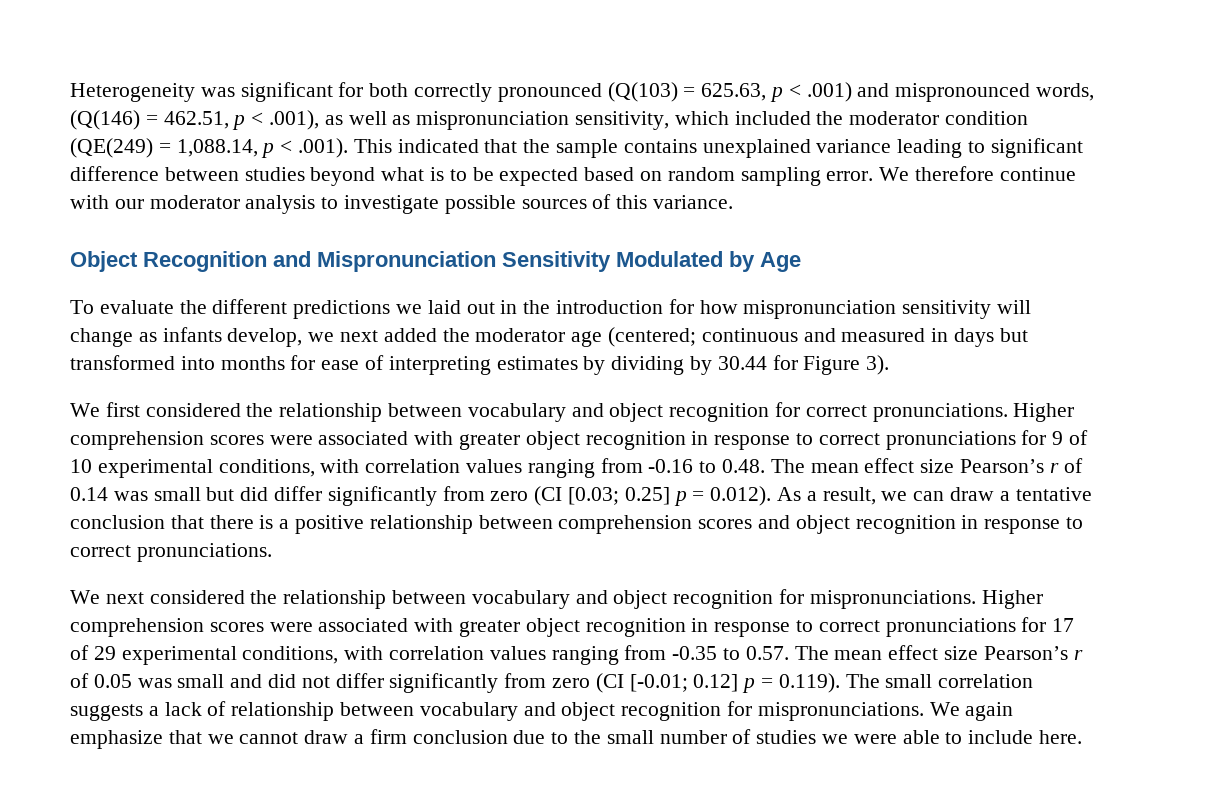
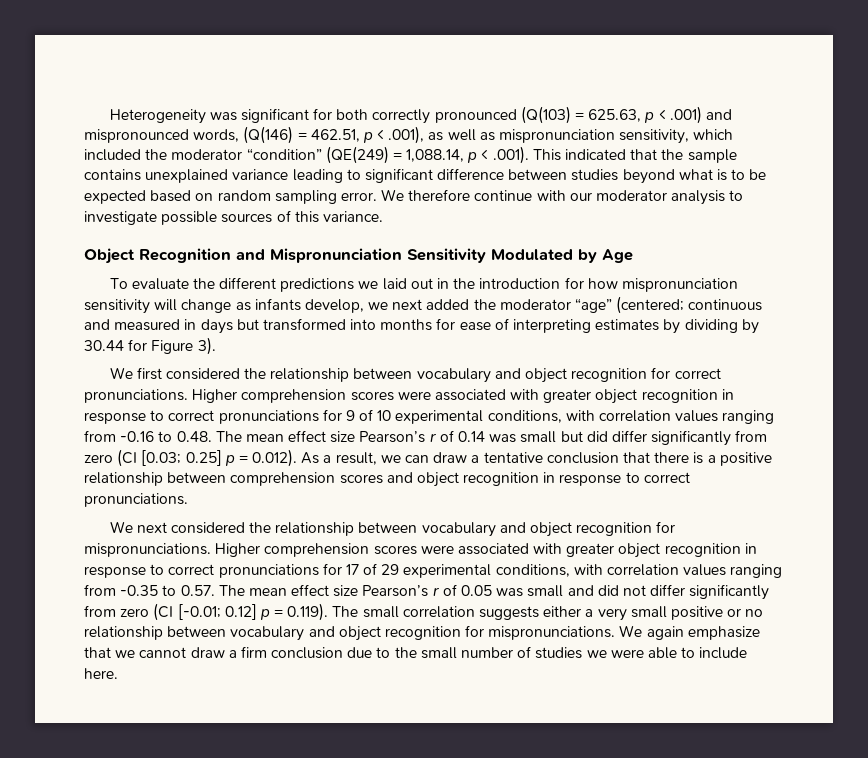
- Heterogeneity was significant for both correctly pronounced (Q(103) = 625.63, p < .001) and mispronounced words, (Q(146) = 462.51, p < .001), as well as mispronunciation sensitivity, which included the moderator condition (QE(249) = 1,088.14, p < .001). This indicated that the sample contains unexplained variance leading to significant difference between studies beyond what is to be expected based on random sampling error.
+ Heterogeneity was significant for both correctly pronounced (Q(103) = 625.63, p < .001) and mispronounced words, (Q(146) = 462.51, p < .001), as well as mispronunciation sensitivity, which included the moderator “condition” (QE(249) = 1,088.14, p < .001). This indicated that the sample contains unexplained variance leading to significant difference between studies beyond what is to be expected based on random sampling error.
- To evaluate the different predictions we laid out in the introduction for how mispronunciation sensitivity will change as infants develop, we next added the moderator age (centered; continuous and measured in days but transformed into months for ease of interpreting estimates by dividing by 30.44 for Figure 3).
+ To evaluate the different predictions we laid out in the introduction for how mispronunciation sensitivity will change as infants develop, we next added the moderator “age” (centered; continuous and measured in days but transformed into months for ease of interpreting estimates by dividing by 30.44 for Figure 3).
- 0.12] p = 0.119). The small correlation suggests a lack of relationship between vocabulary and object recognition for mispronunciations.
+ 0.12] p = 0.119). The small correlation suggests either a very small positive or no relationship between vocabulary and object recognition for mispronunciations.

